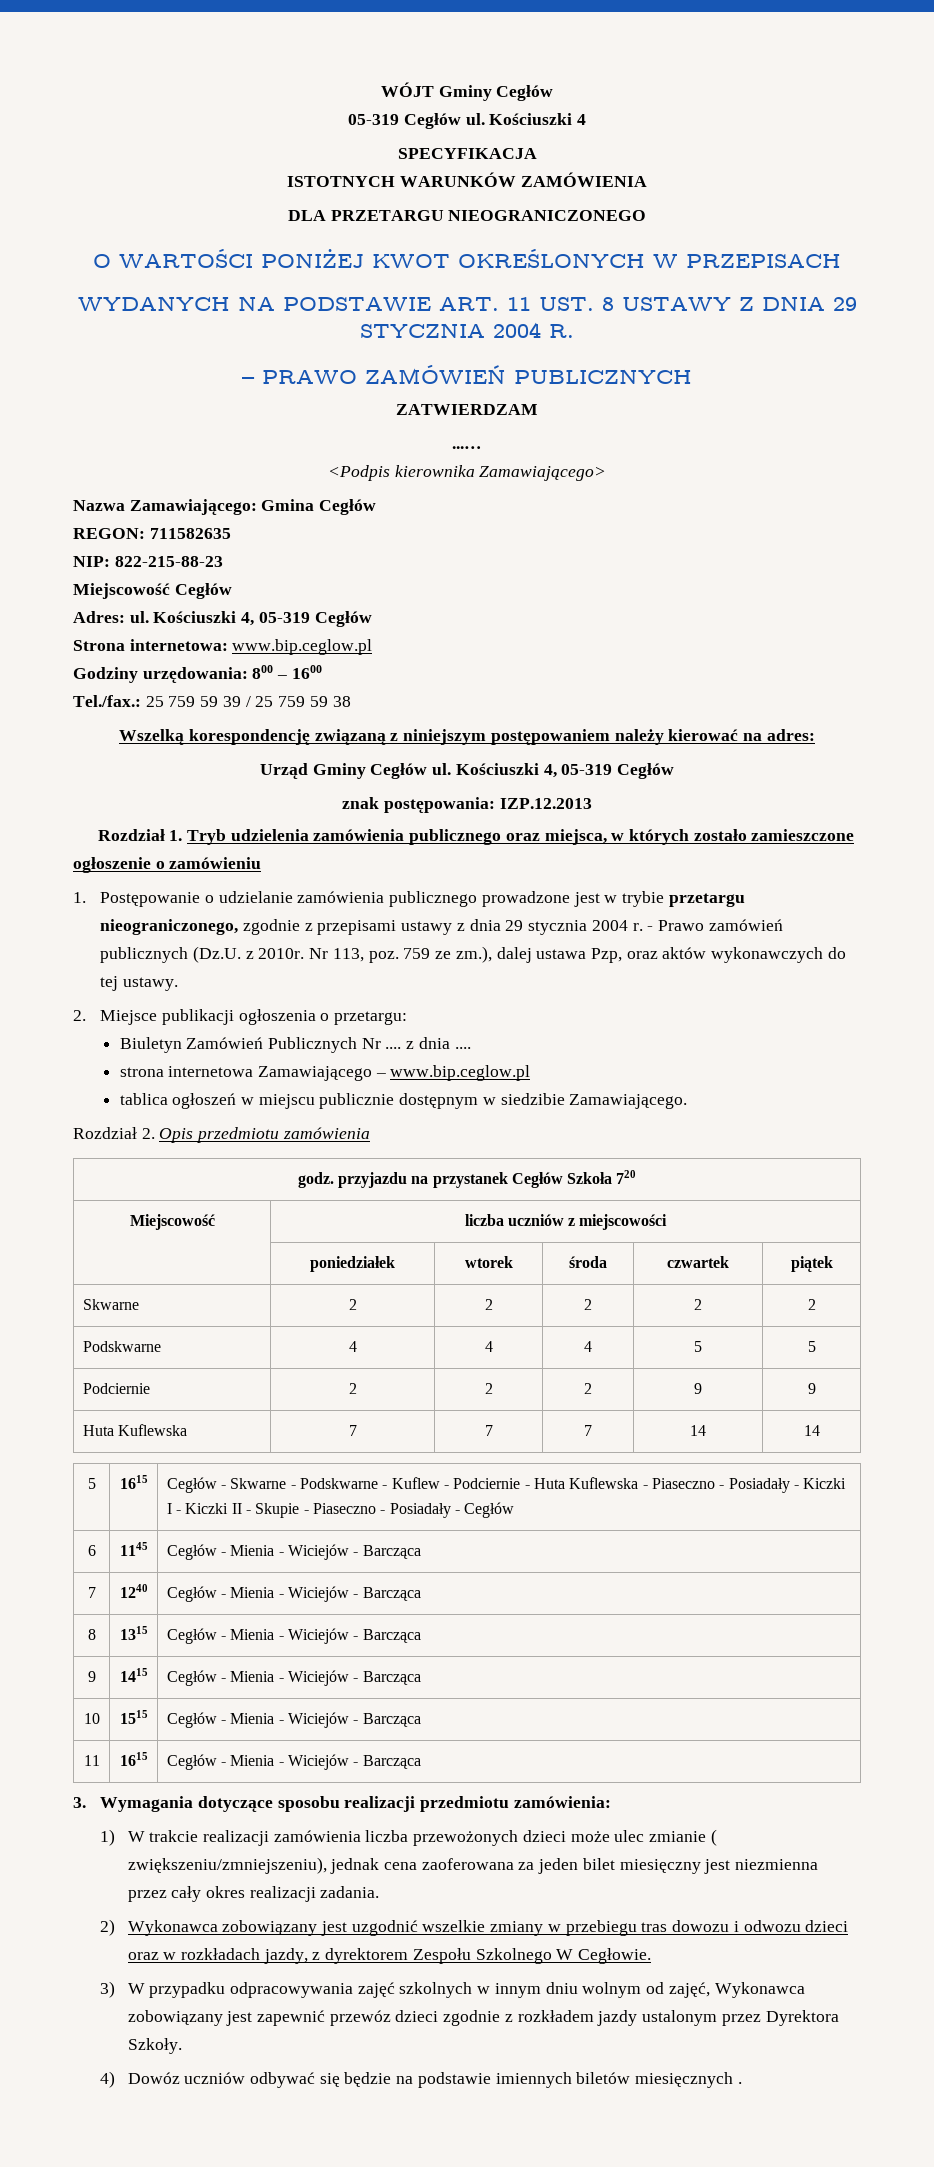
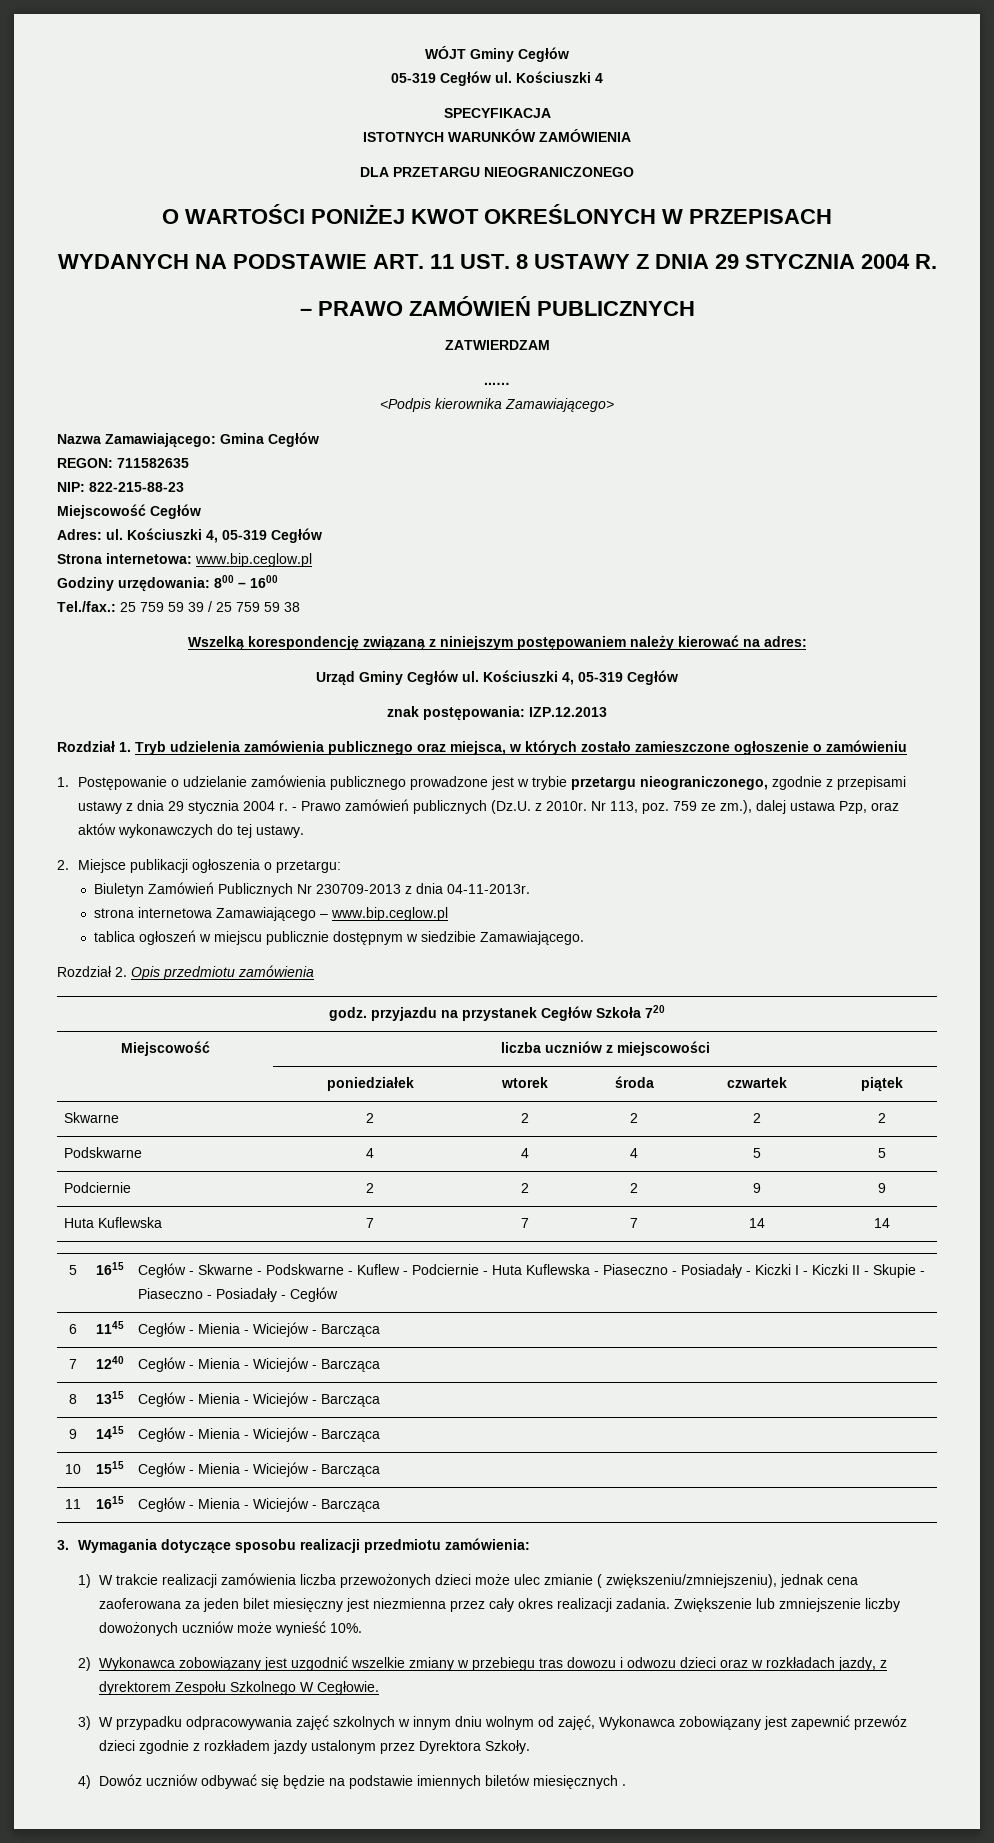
- Biuletyn Zamówień Publicznych Nr .... z dnia ....
+ Biuletyn Zamówień Publicznych Nr 230709-2013 z dnia 04-11-2013r.
+ Zwiększenie lub zmniejszenie liczby dowożonych uczniów może wynieść 10%.

